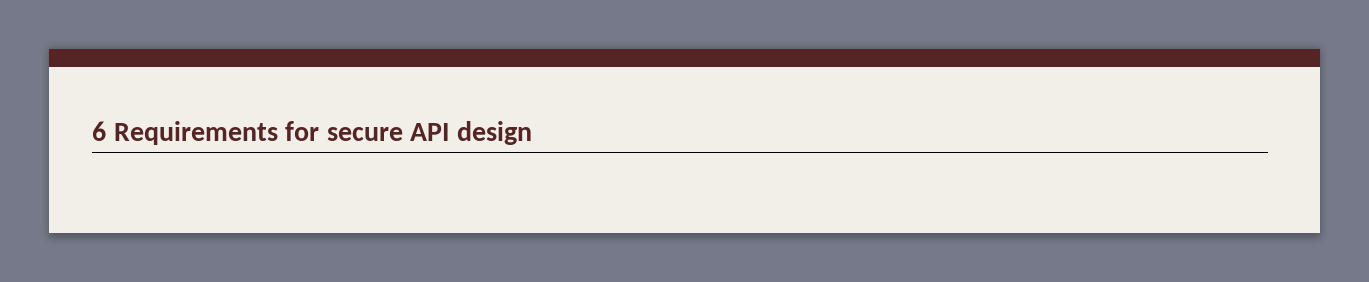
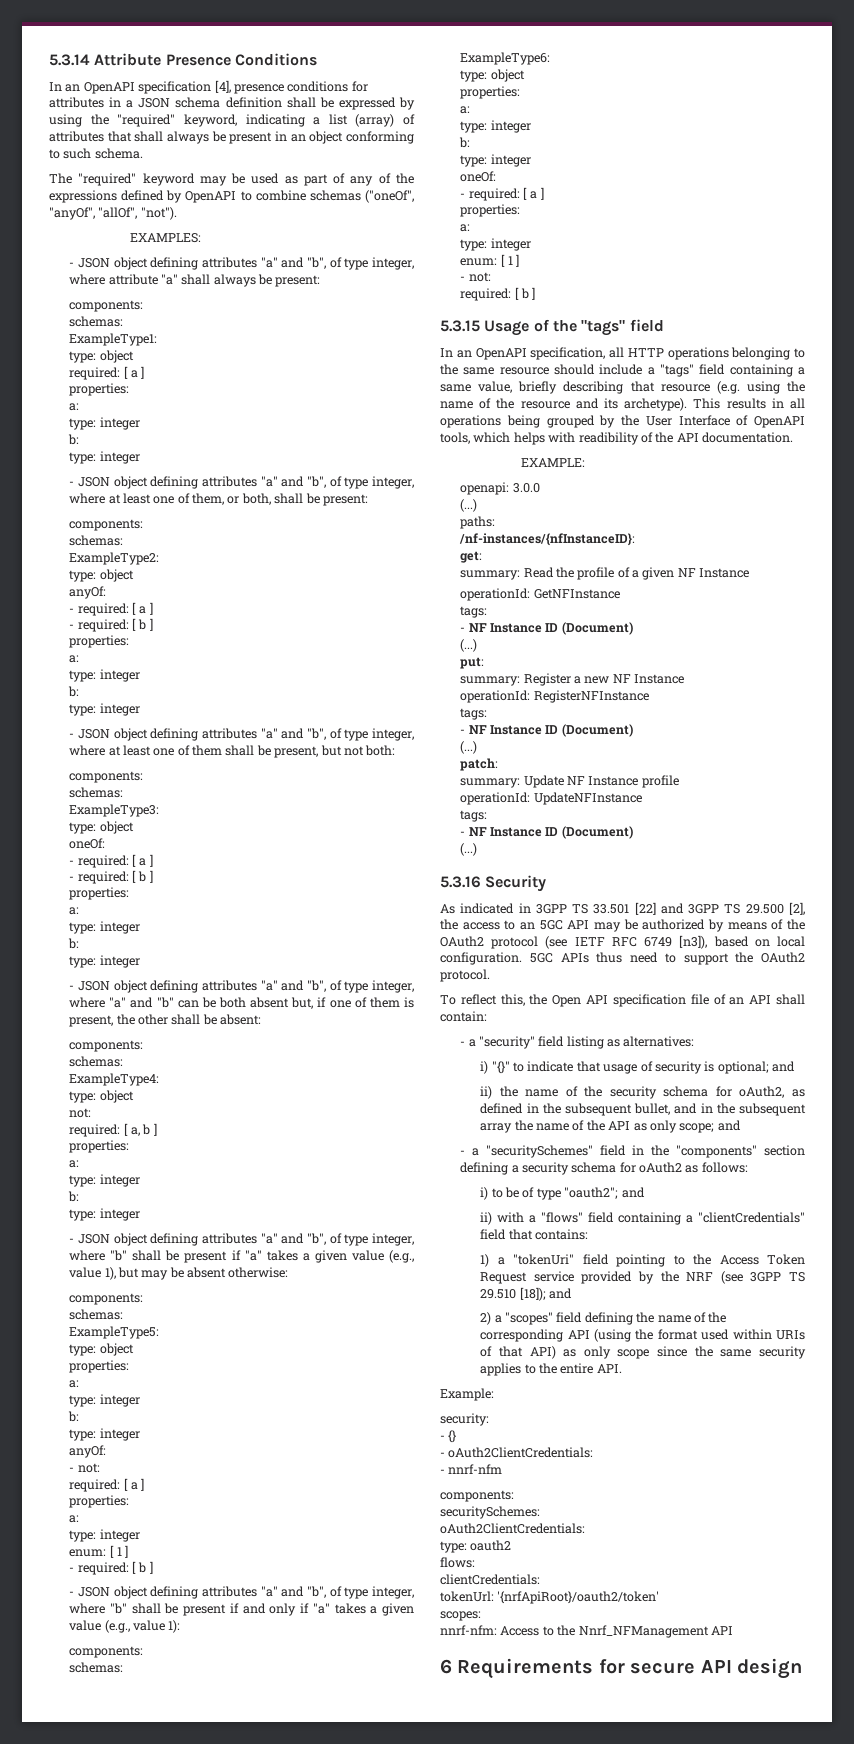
+ 5.3.14 Attribute Presence Conditions
+ In an OpenAPI specification [4], presence conditions for attributes in a JSON schema definition shall be expressed by using the "required" keyword, indicating a list (array) of attributes that shall always be present in an object conforming to such schema.
+ The "required" keyword may be used as part of any of the expressions defined by OpenAPI to combine schemas ("oneOf", "anyOf", "allOf", "not").
+ EXAMPLES:
+ - JSON object defining attributes "a" and "b", of type integer, where attribute "a" shall always be present:
+ components:
+ schemas:
+ ExampleType1:
+ type: object
+ required: [ a ]
+ properties:
+ a:
+ type: integer
+ b:
+ type: integer
+ - JSON object defining attributes "a" and "b", of type integer, where at least one of them, or both, shall be present:
+ components:
+ schemas:
+ ExampleType2:
+ type: object
+ anyOf:
+ - required: [ a ]
+ - required: [ b ]
+ properties:
+ a:
+ type: integer
+ b:
+ type: integer
+ - JSON object defining attributes "a" and "b", of type integer, where at least one of them shall be present, but not both:
+ components:
+ schemas:
+ ExampleType3:
+ type: object
+ oneOf:
+ - required: [ a ]
+ - required: [ b ]
+ properties:
+ a:
+ type: integer
+ b:
+ type: integer
+ - JSON object defining attributes "a" and "b", of type integer, where "a" and "b" can be both absent but, if one of them is present, the other shall be absent:
+ components:
+ schemas:
+ ExampleType4:
+ type: object
+ not:
+ required: [ a, b ]
+ properties:
+ a:
+ type: integer
+ b:
+ type: integer
+ - JSON object defining attributes "a" and "b", of type integer, where "b" shall be present if "a" takes a given value (e.g., value 1), but may be absent otherwise:
+ components:
+ schemas:
+ ExampleType5:
+ type: object
+ properties:
+ a:
+ type: integer
+ b:
+ type: integer
+ anyOf:
+ - not:
+ required: [ a ]
+ properties:
+ a:
+ type: integer
+ enum: [ 1 ]
+ - required: [ b ]
+ - JSON object defining attributes "a" and "b", of type integer, where "b" shall be present if and only if "a" takes a given value (e.g., value 1):
+ components:
+ schemas:
+ ExampleType6:
+ type: object
+ properties:
+ a:
+ type: integer
+ b:
+ type: integer
+ oneOf:
+ - required: [ a ]
+ properties:
+ a:
+ type: integer
+ enum: [ 1 ]
+ - not:
+ required: [ b ]
+ 5.3.15 Usage of the "tags" field
+ In an OpenAPI specification, all HTTP operations belonging to the same resource should include a "tags" field containing a same value, briefly describing that resource (e.g. using the name of the resource and its archetype). This results in all operations being grouped by the User Interface of OpenAPI tools, which helps with readibility of the API documentation.
+ EXAMPLE:
+ openapi: 3.0.0
+ (...)
+ paths:
+ /nf-instances/{nfInstanceID}:
+ get:
+ summary: Read the profile of a given NF Instance
+ operationId: GetNFInstance
+ tags:
+ - NF Instance ID (Document)
+ (...)
+ put:
+ summary: Register a new NF Instance
+ operationId: RegisterNFInstance
+ tags:
+ - NF Instance ID (Document)
+ (...)
+ patch:
+ summary: Update NF Instance profile
+ operationId: UpdateNFInstance
+ tags:
+ - NF Instance ID (Document)
+ (...)
+ 5.3.16 Security
+ As indicated in 3GPP TS 33.501 [22] and 3GPP TS 29.500 [2], the access to an 5GC API may be authorized by means of the OAuth2 protocol (see IETF RFC 6749 [n3]), based on local configuration. 5GC APIs thus need to support the OAuth2 protocol.
+ To reflect this, the Open API specification file of an API shall contain:
+ - a "security" field listing as alternatives:
+ i) "{}" to indicate that usage of security is optional; and
+ ii) the name of the security schema for oAuth2, as defined in the subsequent bullet, and in the subsequent array the name of the API as only scope; and
+ - a "securitySchemes" field in the "components" section defining a security schema for oAuth2 as follows:
+ i) to be of type "oauth2"; and
+ ii) with a "flows" field containing a "clientCredentials" field that contains:
+ 1) a "tokenUri" field pointing to the Access Token Request service provided by the NRF (see 3GPP TS 29.510 [18]); and
+ 2) a "scopes" field defining the name of the corresponding API (using the format used within URIs of that API) as only scope since the same security applies to the entire API.
+ Example:
+ security:
+ - {}
+ - oAuth2ClientCredentials:
+ - nnrf-nfm
+ components:
+ securitySchemes:
+ oAuth2ClientCredentials:
+ type: oauth2
+ flows:
+ clientCredentials:
+ tokenUrl: '{nrfApiRoot}/oauth2/token'
+ scopes:
+ nnrf-nfm: Access to the Nnrf_NFManagement API

